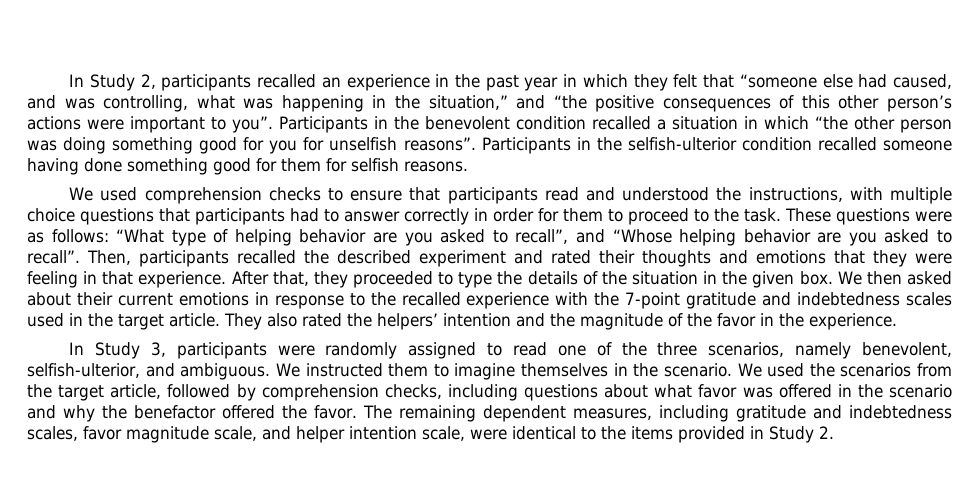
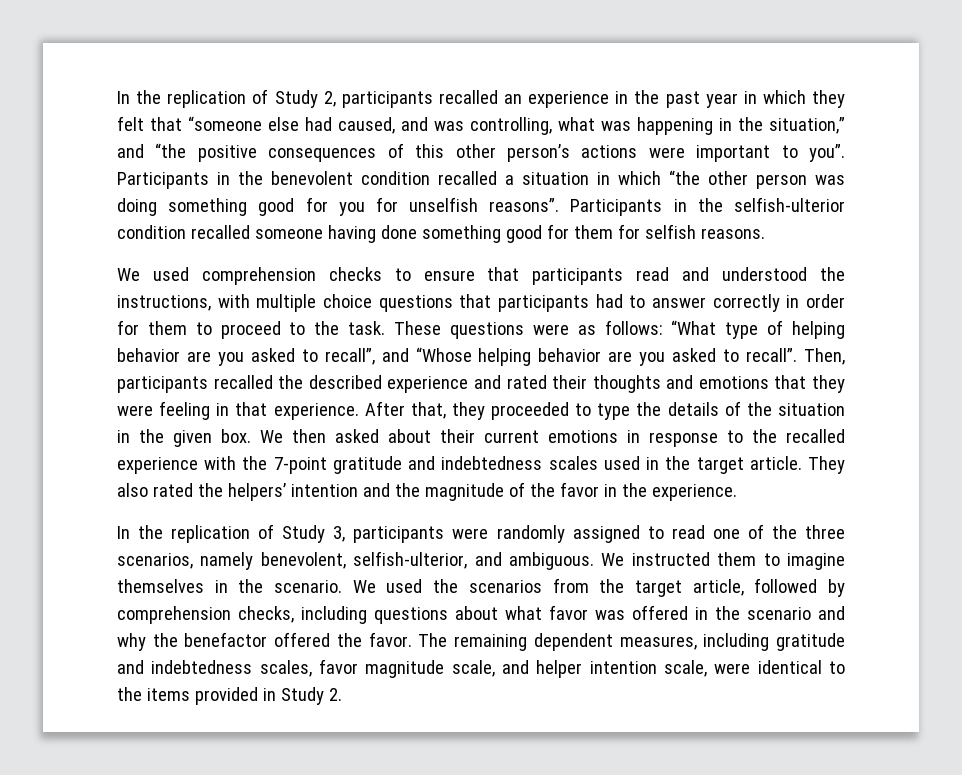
- In Study 2, participants recalled an experience in the past year in which they felt that “someone else had caused, and was controlling, what was happening in the situation,” and “the positive consequences of this other person’s actions were important to you”.
+ In the replication of Study 2, participants recalled an experience in the past year in which they felt that “someone else had caused, and was controlling, what was happening in the situation,” and “the positive consequences of this other person’s actions were important to you”.
- Then, participants recalled the described experiment and rated their thoughts and emotions that they were feeling in that experience.
+ Then, participants recalled the described experience and rated their thoughts and emotions that they were feeling in that experience.
- In Study 3, participants were randomly assigned to read one of the three scenarios, namely benevolent, selfish-ulterior, and ambiguous.
+ In the replication of Study 3, participants were randomly assigned to read one of the three scenarios, namely benevolent, selfish-ulterior, and ambiguous.

